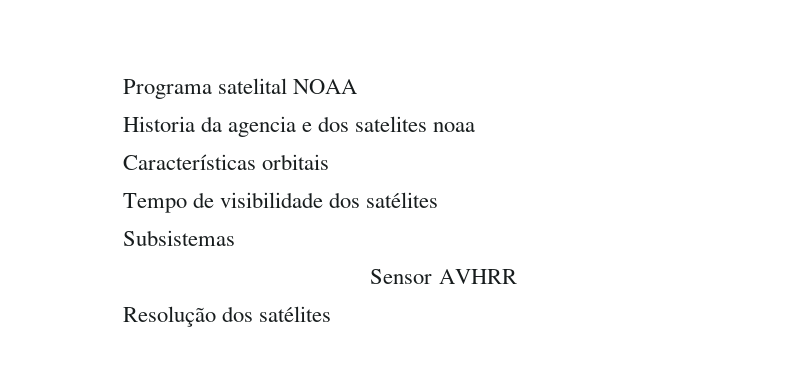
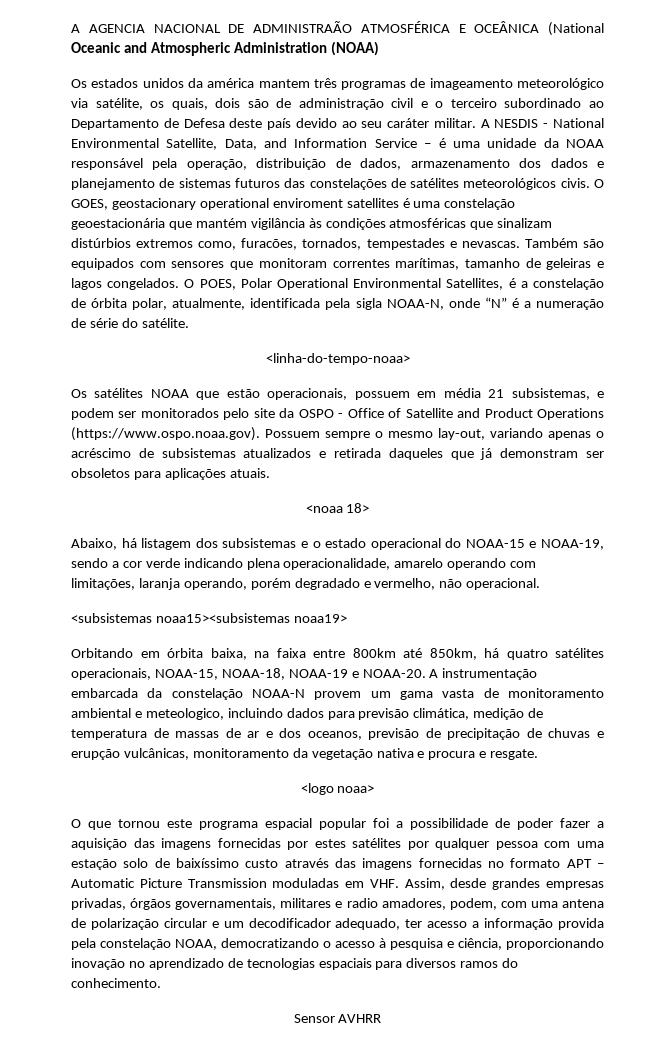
- Programa satelital NOAA
- Historia da agencia e dos satelites noaa
- Características orbitais
- Tempo de visibilidade dos satélites
- Subsistemas
+ A AGENCIA NACIONAL DE ADMINISTRAÃO ATMOSFÉRICA E OCEÂNICA (National Oceanic and Atmospheric Administration (NOAA)
+ Os estados unidos da américa mantem três programas de imageamento meteorológico via satélite, os quais, dois são de administração civil e o terceiro subordinado ao Departamento de Defesa deste país devido ao seu caráter militar. A NESDIS - National Environmental Satellite, Data, and Information Service – é uma unidade da NOAA responsável pela operação, distribuição de dados, armazenamento dos dados e planejamento de sistemas futuros das constelações de satélites meteorológicos civis. O GOES, geostacionary operational enviroment satellites é uma constelação geoestacionária que mantém vigilância às condições atmosféricas que sinalizam distúrbios extremos como, furacões, tornados, tempestades e nevascas. Também são equipados com sensores que monitoram correntes marítimas, tamanho de geleiras e lagos congelados. O POES, Polar Operational Environmental Satellites, é a constelação de órbita polar, atualmente, identificada pela sigla NOAA-N, onde “N” é a numeração de série do satélite.
+ <linha-do-tempo-noaa>
+ Os satélites NOAA que estão operacionais, possuem em média 21 subsistemas, e podem ser monitorados pelo site da OSPO - Office of Satellite and Product Operations (https://www.ospo.noaa.gov). Possuem sempre o mesmo lay-out, variando apenas o acréscimo de subsistemas atualizados e retirada daqueles que já demonstram ser obsoletos para aplicações atuais.
+ <noaa 18>
+ Abaixo, há listagem dos subsistemas e o estado operacional do NOAA-15 e NOAA-19, sendo a cor verde indicando plena operacionalidade, amarelo operando com limitações, laranja operando, porém degradado e vermelho, não operacional.
+ <subsistemas noaa15><subsistemas noaa19>
+ Orbitando em órbita baixa, na faixa entre 800km até 850km, há quatro satélites operacionais, NOAA-15, NOAA-18, NOAA-19 e NOAA-20. A instrumentação embarcada da constelação NOAA-N provem um gama vasta de monitoramento ambiental e meteologico, incluindo dados para previsão climática, medição de temperatura de massas de ar e dos oceanos, previsão de precipitação de chuvas e erupção vulcânicas, monitoramento da vegetação nativa e procura e resgate.
+ <logo noaa>
+ O que tornou este programa espacial popular foi a possibilidade de poder fazer a aquisição das imagens fornecidas por estes satélites por qualquer pessoa com uma estação solo de baixíssimo custo através das imagens fornecidas no formato APT – Automatic Picture Transmission moduladas em VHF. Assim, desde grandes empresas privadas, órgãos governamentais, militares e radio amadores, podem, com uma antena de polarização circular e um decodificador adequado, ter acesso a informação provida pela constelação NOAA, democratizando o acesso à pesquisa e ciência, proporcionando inovação no aprendizado de tecnologias espaciais para diversos ramos do conhecimento.
- Resolução dos satélites

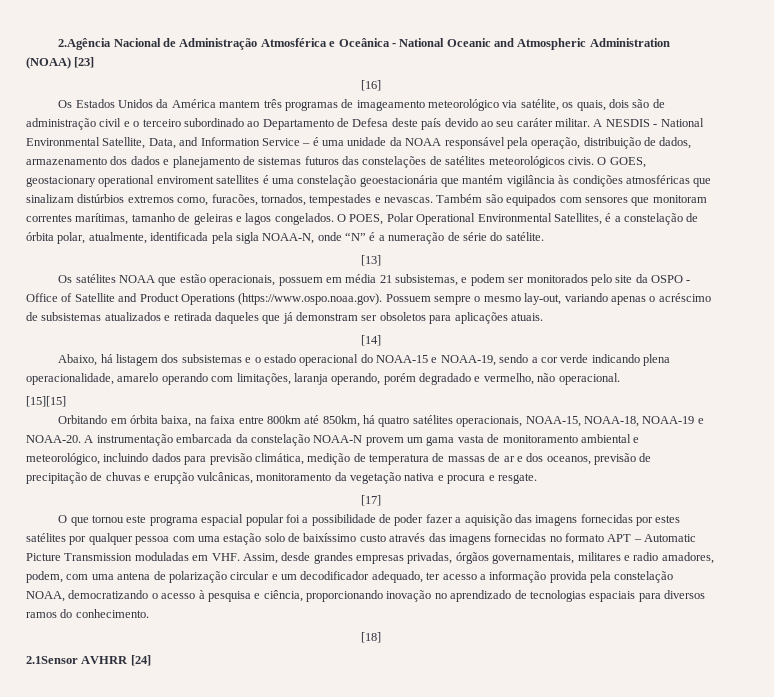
- A AGENCIA NACIONAL DE ADMINISTRAÃO ATMOSFÉRICA E OCEÂNICA (National Oceanic and Atmospheric Administration (NOAA)
- Os estados unidos da américa mantem três programas de imageamento meteorológico via satélite, os quais, dois são de administração civil e o terceiro subordinado ao Departamento de Defesa deste país devido ao seu caráter militar.
+ 2.Agência Nacional de Administração Atmosférica e Oceânica - National Oceanic and Atmospheric Administration (NOAA) [23]
+ [16]
+ Os Estados Unidos da América mantem três programas de imageamento meteorológico via satélite, os quais, dois são de administração civil e o terceiro subordinado ao Departamento de Defesa deste país devido ao seu caráter militar.
- <linha-do-tempo-noaa>
+ [13]
- <noaa 18>
+ [14]
- <subsistemas noaa15><subsistemas noaa19>
+ [15][15]
- A instrumentação embarcada da constelação NOAA-N provem um gama vasta de monitoramento ambiental e meteologico, incluindo dados para previsão climática, medição de temperatura de massas de ar e dos oceanos, previsão de precipitação de chuvas e erupção vulcânicas, monitoramento da vegetação nativa e procura e resgate.
+ A instrumentação embarcada da constelação NOAA-N provem um gama vasta de monitoramento ambiental e meteorológico, incluindo dados para previsão climática, medição de temperatura de massas de ar e dos oceanos, previsão de precipitação de chuvas e erupção vulcânicas, monitoramento da vegetação nativa e procura e resgate.
- <logo noaa>
+ [17]
- Sensor AVHRR
+ [18]
+ 2.1Sensor AVHRR [24]

